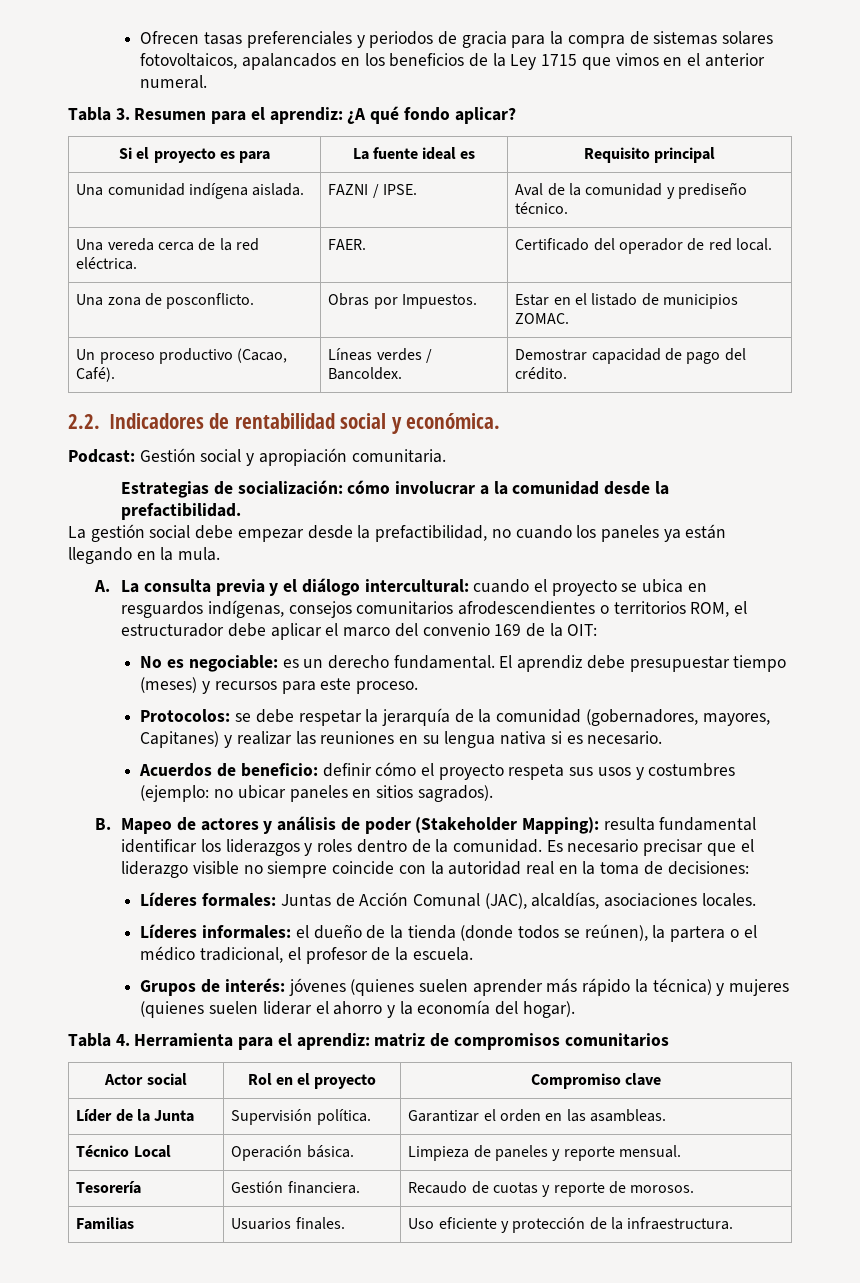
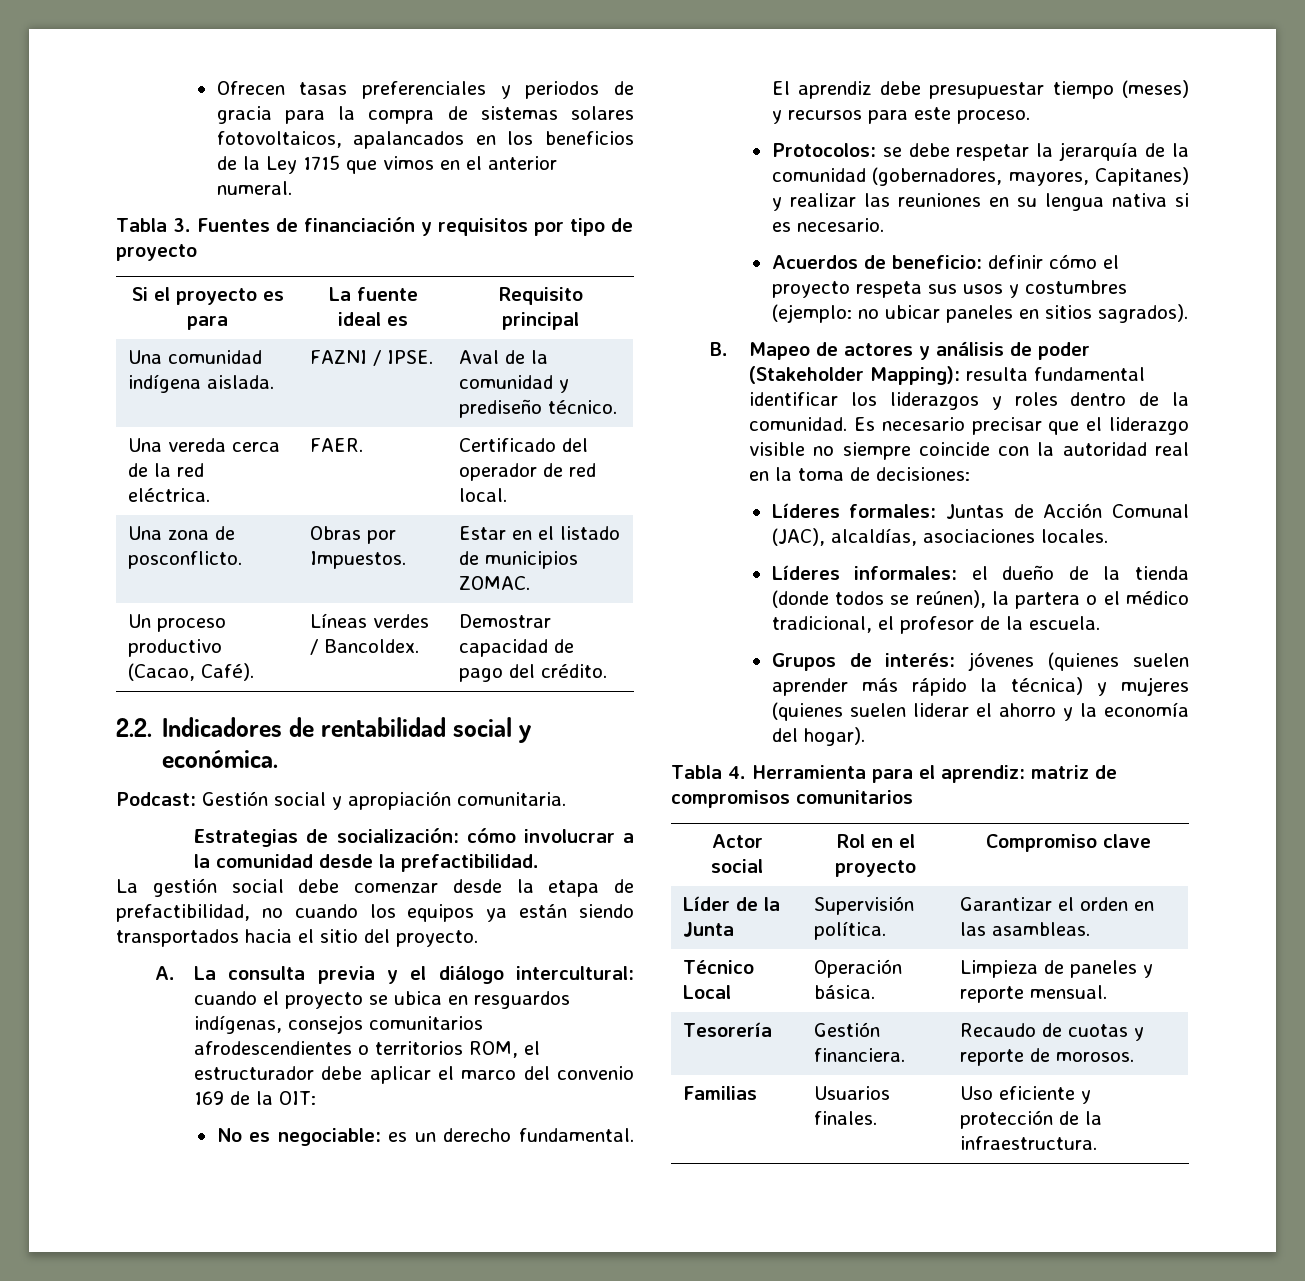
- Tabla 3. Resumen para el aprendiz: ¿A qué fondo aplicar?
+ Tabla 3. Fuentes de financiación y requisitos por tipo de proyecto
- La gestión social debe empezar desde la prefactibilidad, no cuando los paneles ya están llegando en la mula.
+ La gestión social debe comenzar desde la etapa de prefactibilidad, no cuando los equipos ya están siendo transportados hacia el sitio del proyecto.

